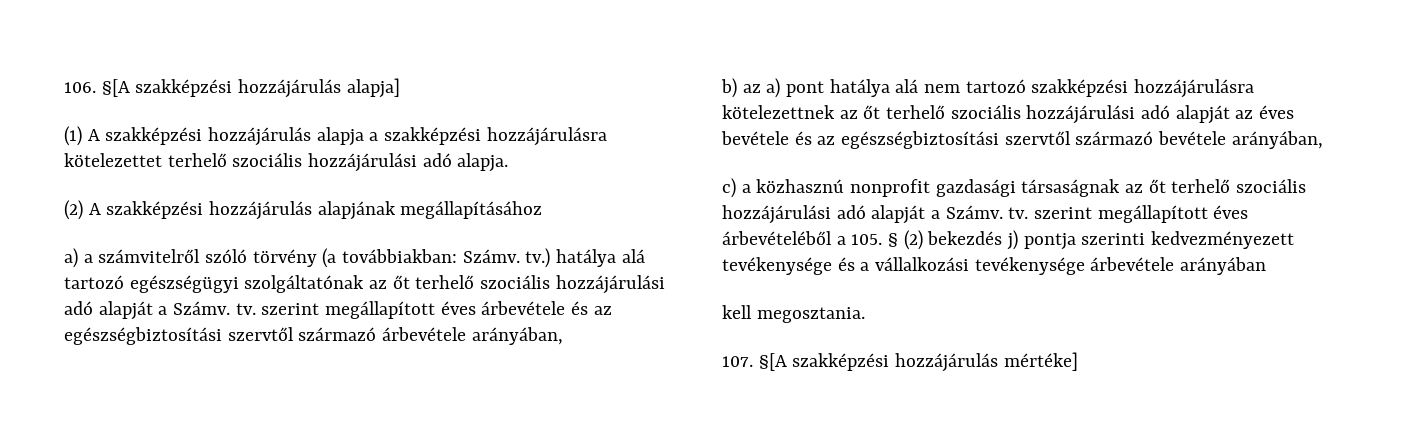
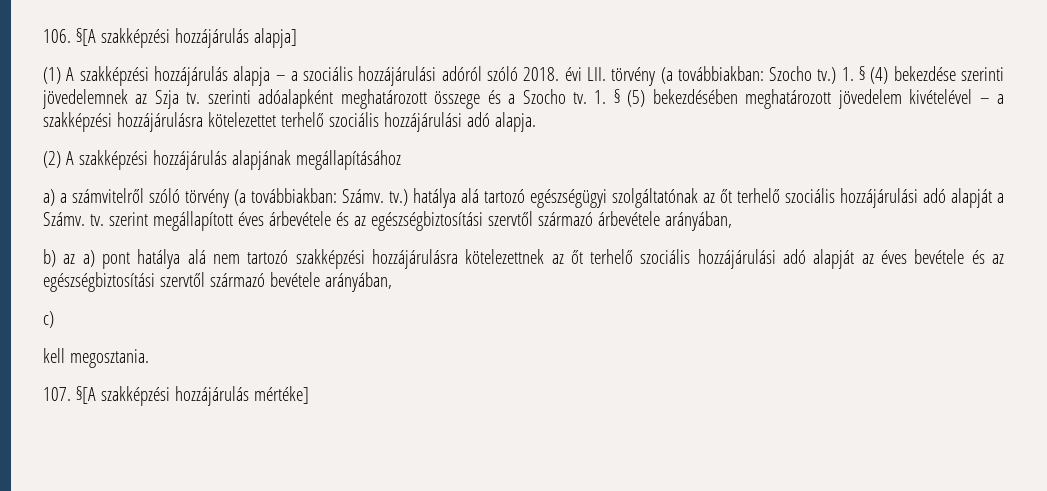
- (1) A szakképzési hozzájárulás alapja a szakképzési hozzájárulásra kötelezettet terhelő szociális hozzájárulási adó alapja.
+ (1) A szakképzési hozzájárulás alapja – a szociális hozzájárulási adóról szóló 2018. évi LII. törvény (a továbbiakban: Szocho tv.) 1. § (4) bekezdése szerinti jövedelemnek az Szja tv. szerinti adóalapként meghatározott összege és a Szocho tv. 1. § (5) bekezdésében meghatározott jövedelem kivételével – a szakképzési hozzájárulásra kötelezettet terhelő szociális hozzájárulási adó alapja.
- c) a közhasznú nonprofit gazdasági társaságnak az őt terhelő szociális hozzájárulási adó alapját a Számv. tv. szerint megállapított éves árbevételéből a 105. § (2) bekezdés j) pontja szerinti kedvezményezett tevékenysége és a vállalkozási tevékenysége árbevétele arányában
+ c)

